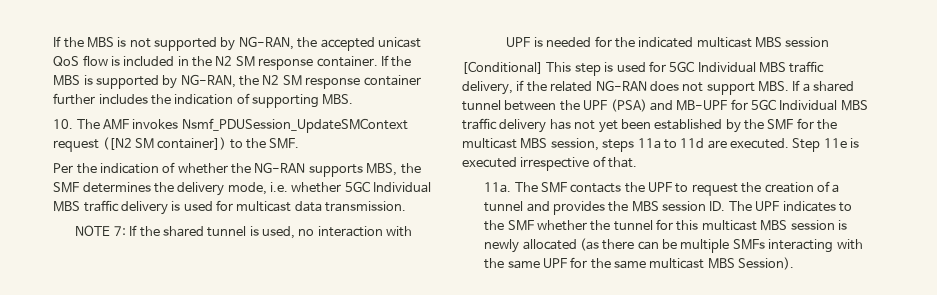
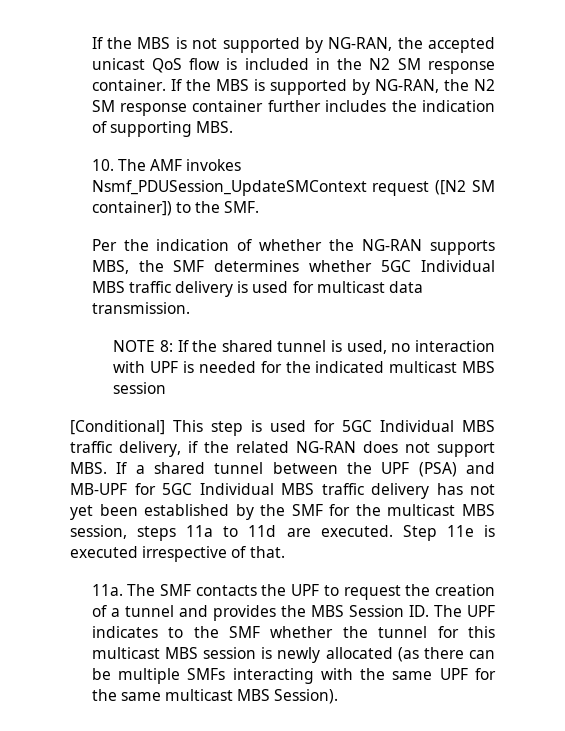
- Per the indication of whether the NG-RAN supports MBS, the SMF determines the delivery mode, i.e. whether 5GC Individual MBS traffic delivery is used for multicast data transmission.
+ Per the indication of whether the NG-RAN supports MBS, the SMF determines whether 5GC Individual MBS traffic delivery is used for multicast data transmission.
- NOTE 7: If the shared tunnel is used, no interaction with UPF is needed for the indicated multicast MBS session
+ NOTE 8: If the shared tunnel is used, no interaction with UPF is needed for the indicated multicast MBS session
- The SMF contacts the UPF to request the creation of a tunnel and provides the MBS session ID. The UPF indicates to the SMF whether the tunnel for this multicast MBS session is newly allocated (as there can be multiple SMFs interacting with the same UPF for the same multicast MBS Session).
+ The SMF contacts the UPF to request the creation of a tunnel and provides the MBS Session ID. The UPF indicates to the SMF whether the tunnel for this multicast MBS session is newly allocated (as there can be multiple SMFs interacting with the same UPF for the same multicast MBS Session).

